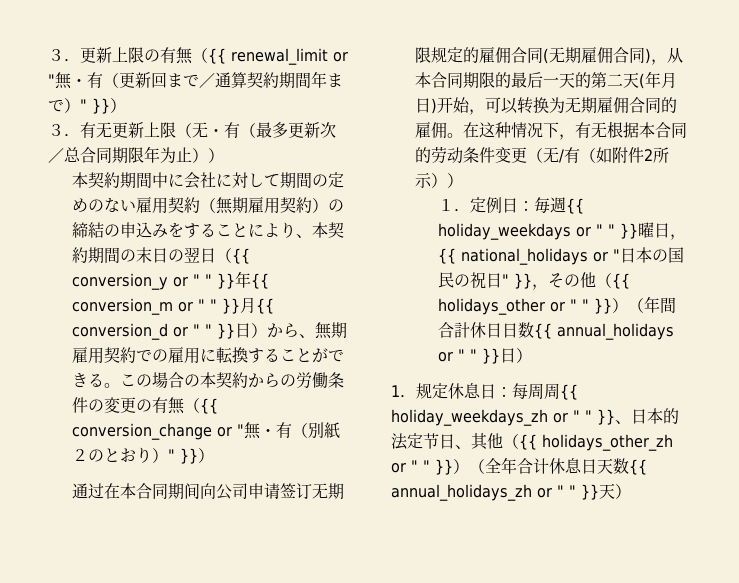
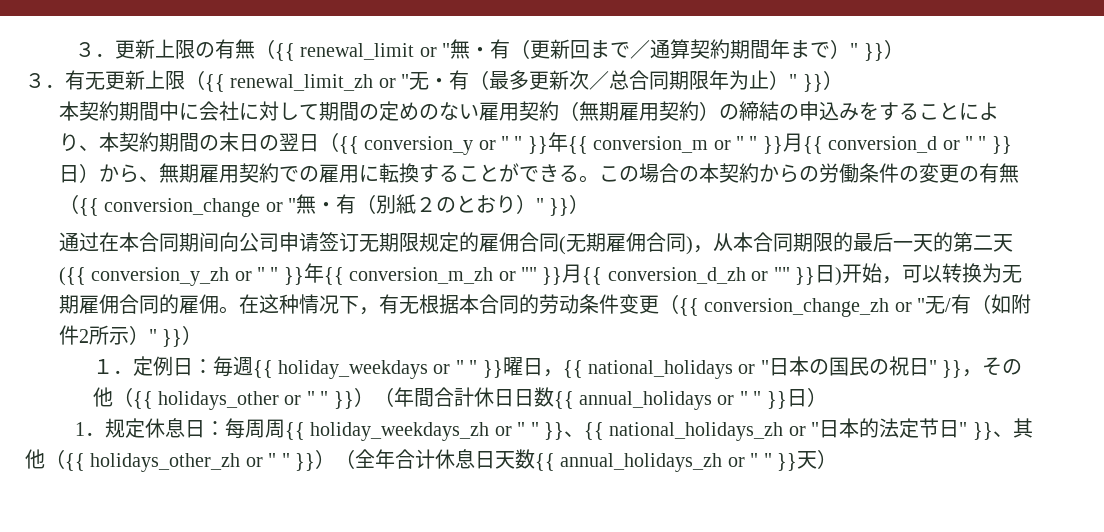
- ３．有无更新上限（无・有（最多更新次／总合同期限年为止））
+ ３．有无更新上限（{{ renewal_limit_zh or "无・有（最多更新次／总合同期限年为止）" }}）
- 通过在本合同期间向公司申请签订无期限规定的雇佣合同(无期雇佣合同)，从本合同期限的最后一天的第二天(年月日)开始，可以转换为无期雇佣合同的雇佣。
+ 通过在本合同期间向公司申请签订无期限规定的雇佣合同(无期雇佣合同)，从本合同期限的最后一天的第二天({{ conversion_y_zh or " " }}年{{ conversion_m_zh or "" }}月{{ conversion_d_zh or "" }}日)开始，可以转换为无期雇佣合同的雇佣。
- 在这种情况下，有无根据本合同的劳动条件变更（无/有（如附件2所示））
+ 在这种情况下，有无根据本合同的劳动条件变更（{{ conversion_change_zh or "无/有（如附件2所示）" }}）
- 1．规定休息日：每周周{{ holiday_weekdays_zh or " " }}、日本的法定节日、其他（{{ holidays_other_zh or " " }}）（全年合计休息日天数{{ annual_holidays_zh or " " }}天）
+ 1．规定休息日：每周周{{ holiday_weekdays_zh or " " }}、{{ national_holidays_zh or "日本的法定节日" }}、其他（{{ holidays_other_zh or " " }}）（全年合计休息日天数{{ annual_holidays_zh or " " }}天）

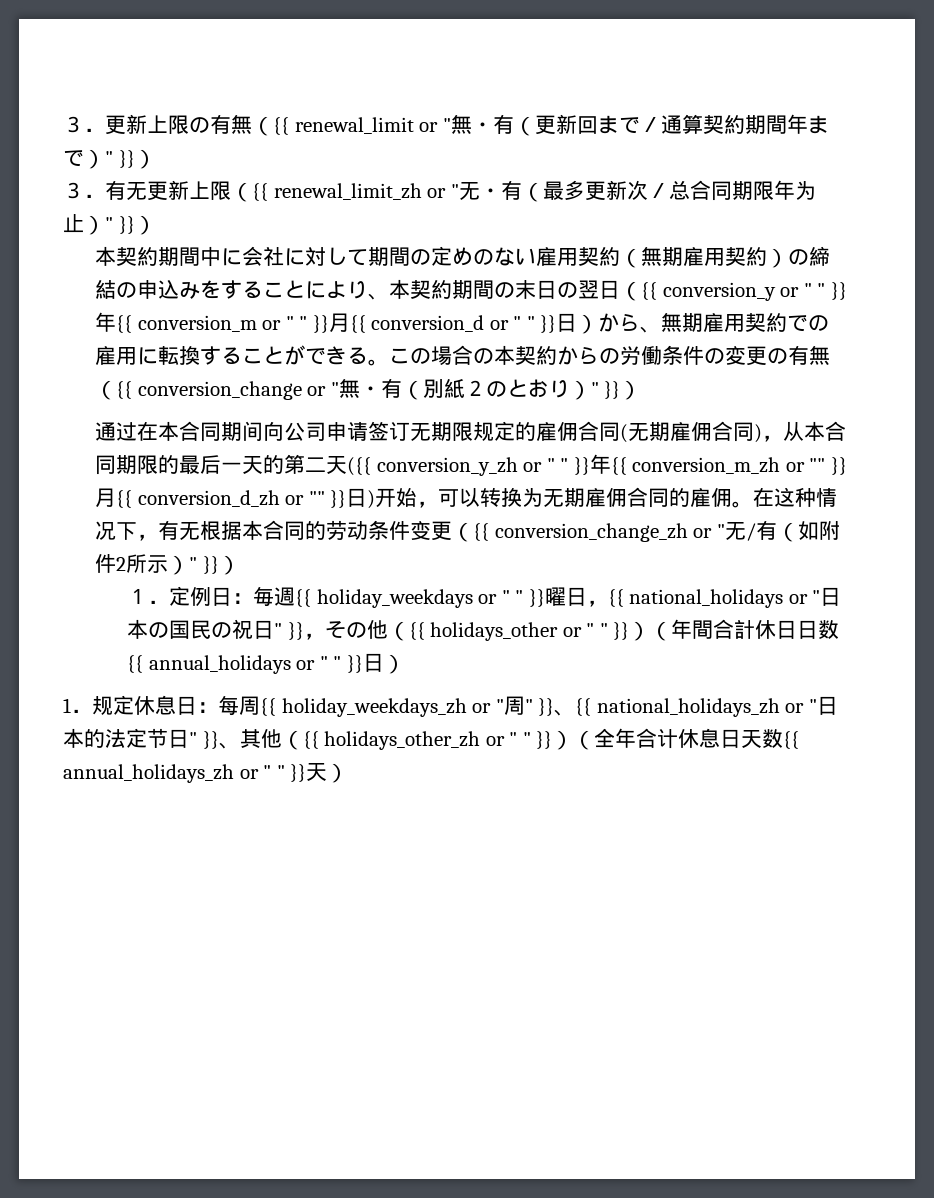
- 1．规定休息日：每周周{{ holiday_weekdays_zh or " " }}、{{ national_holidays_zh or "日本的法定节日" }}、其他（{{ holidays_other_zh or " " }}）（全年合计休息日天数{{ annual_holidays_zh or " " }}天）
+ 1．规定休息日：每周{{ holiday_weekdays_zh or "周" }}、{{ national_holidays_zh or "日本的法定节日" }}、其他（{{ holidays_other_zh or " " }}）（全年合计休息日天数{{ annual_holidays_zh or " " }}天）

